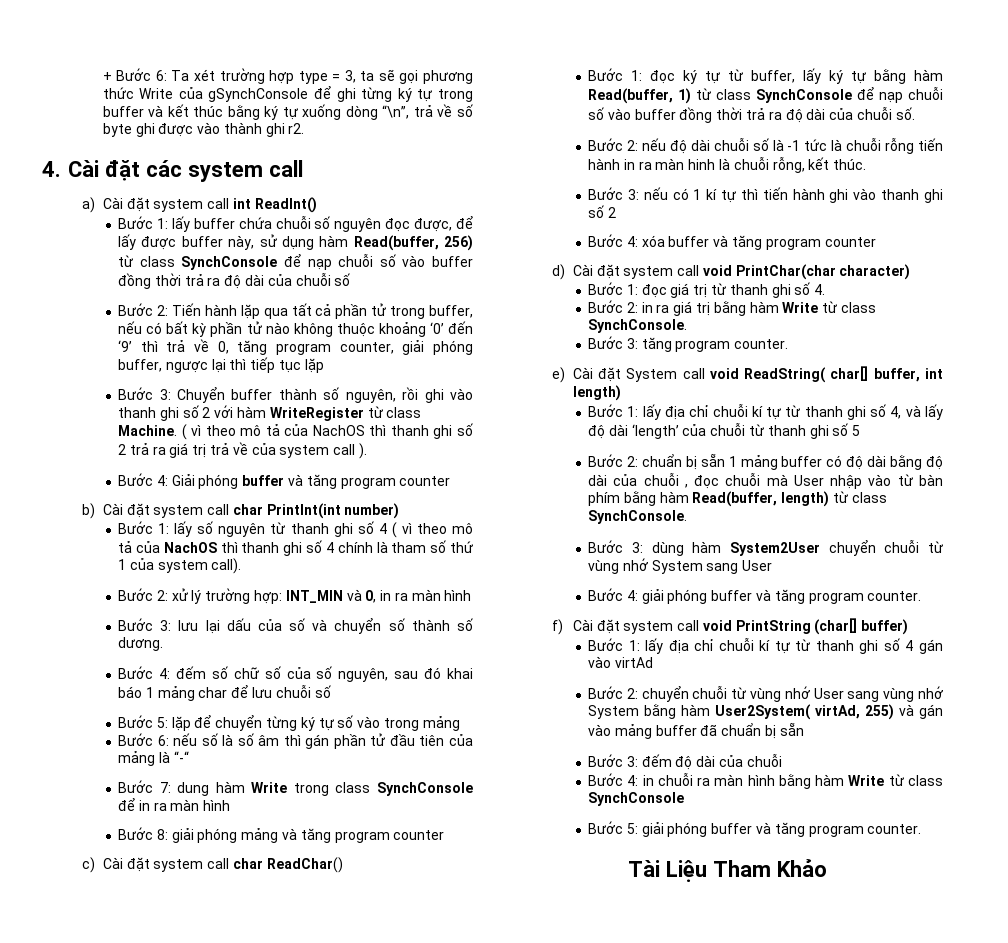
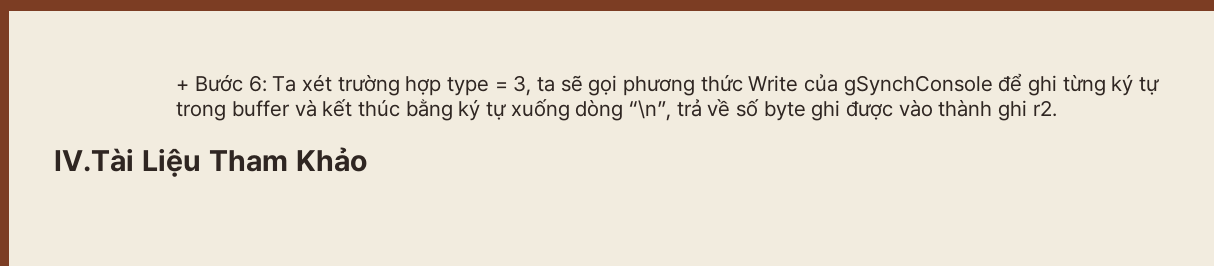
- 4. Cài đặt các system call
- a) Cài đặt system call int ReadInt()
- Bước 1: lấy buffer chứa chuỗi số nguyên đọc được, để lấy được buffer này, sử dụng hàm Read(buffer, 256) từ class SynchConsole để nạp chuỗi số vào buffer đồng thời trả ra độ dài của chuỗi số
- Bước 2: Tiến hành lặp qua tất cả phần tử trong buffer, nếu có bất kỳ phần tử nào không thuộc khoảng ‘0’ đến ‘9’ thì trả về 0, tăng program counter, giải phóng buffer, ngược lại thì tiếp tục lặp
- Bước 3: Chuyển buffer thành số nguyên, rồi ghi vào thanh ghi số 2 với hàm WriteRegister từ class Machine. ( vì theo mô tả của NachOS thì thanh ghi số 2 trả ra giá trị trả về của system call ).
- Bước 4: Giải phóng buffer và tăng program counter
- b) Cài đặt system call char PrintInt(int number)
- Bước 1: lấy số nguyên từ thanh ghi số 4 ( vì theo mô tả của NachOS thì thanh ghi số 4 chính là tham số thứ 1 của system call).
- Bước 2: xử lý trường hợp: INT_MIN và 0, in ra màn hình
- Bước 3: lưu lại dấu của số và chuyển số thành số dương.
- Bước 4: đếm số chữ số của số nguyên, sau đó khai báo 1 mảng char để lưu chuỗi số
- Bước 5: lặp để chuyển từng ký tự số vào trong mảng
- Bước 6: nếu số là số âm thì gán phần tử đầu tiên của mảng là “-“
- Bước 7: dung hàm Write trong class SynchConsole để in ra màn hình
- Bước 8: giải phóng mảng và tăng program counter
- c) Cài đặt system call char ReadChar()
- Bước 1: đọc ký tự từ buffer, lấy ký tự bằng hàm Read(buffer, 1) từ class SynchConsole để nạp chuỗi số vào buffer đồng thời trả ra độ dài của chuỗi số.
- Bước 2: nếu độ dài chuỗi số là -1 tức là chuỗi rỗng tiến hành in ra màn hinh là chuỗi rỗng, kết thúc.
- Bước 3: nếu có 1 kí tự thì tiến hành ghi vào thanh ghi số 2
- Bước 4: xóa buffer và tăng program counter
- d) Cài đặt system call void PrintChar(char character)
- Bước 1: đọc giá trị từ thanh ghi số 4.
- Bước 2: in ra giá trị bằng hàm Write từ class SynchConsole.
- Bước 3: tăng program counter.
- e) Cài đặt System call void ReadString( char[] buffer, int length)
- Bước 1: lấy địa chỉ chuỗi kí tự từ thanh ghi số 4, và lấy độ dài ‘length’ của chuỗi từ thanh ghi số 5
- Bước 2: chuẩn bị sẵn 1 mảng buffer có độ dài bằng độ dài của chuỗi , đọc chuỗi mà User nhập vào từ bàn phím bằng hàm Read(buffer, length) từ class SynchConsole.
- Bước 3: dùng hàm System2User chuyển chuỗi từ vùng nhớ System sang User
- Bước 4: giải phóng buffer và tăng program counter.
- f) Cài đặt system call void PrintString (char[] buffer)
- Bước 1: lấy địa chỉ chuỗi kí tự từ thanh ghi số 4 gán vào virtAd
- Bước 2: chuyển chuỗi từ vùng nhớ User sang vùng nhớ System bằng hàm User2System( virtAd, 255) và gán vào mảng buffer đã chuẩn bị sẵn
- Bước 3: đếm độ dài của chuỗi
- Bước 4: in chuỗi ra màn hình bằng hàm Write từ class SynchConsole
- Bước 5: giải phóng buffer và tăng program counter.
- Tài Liệu Tham Khảo
+ IV.Tài Liệu Tham Khảo

